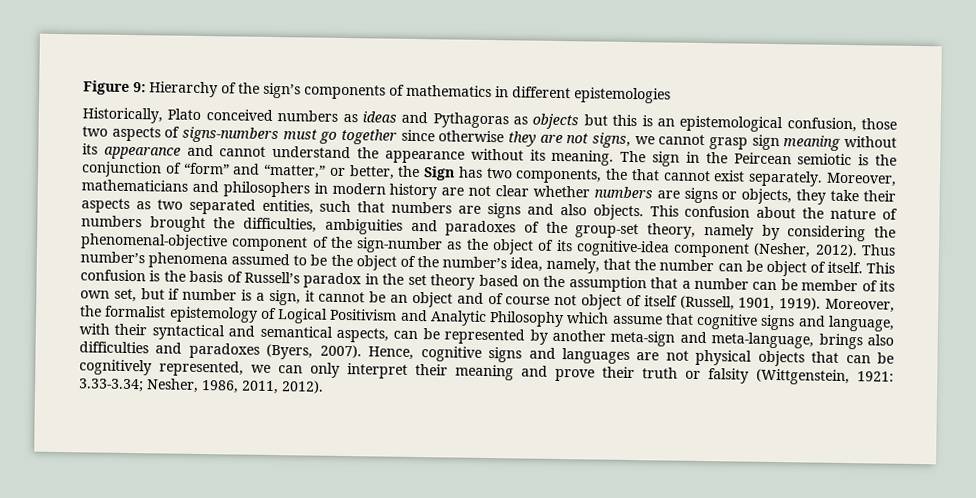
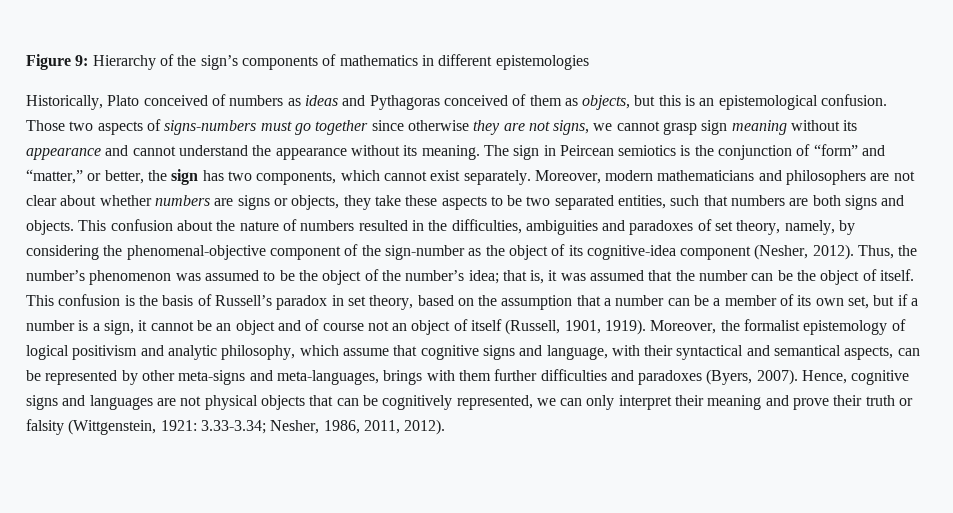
- Historically, Plato conceived numbers as ideas and Pythagoras as objects but this is an epistemological confusion, those two aspects of signs-numbers must go together since otherwise they are not signs, we cannot grasp sign meaning without its appearance and cannot understand the appearance without its meaning.
+ Historically, Plato conceived of numbers as ideas and Pythagoras conceived of them as objects, but this is an epistemological confusion. Those two aspects of signs-numbers must go together since otherwise they are not signs, we cannot grasp sign meaning without its appearance and cannot understand the appearance without its meaning.
- The sign in the Peircean semiotic is the conjunction of “form” and “matter,” or better, the Sign has two components, the that cannot exist separately.
+ The sign in Peircean semiotics is the conjunction of “form” and “matter,” or better, the sign has two components, which cannot exist separately.
- Moreover, mathematicians and philosophers in modern history are not clear whether numbers are signs or objects, they take their aspects as two separated entities, such that numbers are signs and also objects.
+ Moreover, modern mathematicians and philosophers are not clear about whether numbers are signs or objects, they take these aspects to be two separated entities, such that numbers are both signs and objects.
- This confusion about the nature of numbers brought the difficulties, ambiguities and paradoxes of the group-set theory, namely by considering the phenomenal-objective component of the sign-number as the object of its cognitive-idea component (Nesher, 2012).
+ This confusion about the nature of numbers resulted in the difficulties, ambiguities and paradoxes of set theory, namely, by considering the phenomenal-objective component of the sign-number as the object of its cognitive-idea component (Nesher, 2012).
- Thus number’s phenomena assumed to be the object of the number’s idea, namely, that the number can be object of itself.
+ Thus, the number’s phenomenon was assumed to be the object of the number’s idea; that is, it was assumed that the number can be the object of itself.
- This confusion is the basis of Russell’s paradox in the set theory based on the assumption that a number can be member of its own set, but if number is a sign, it cannot be an object and of course not object of itself (Russell, 1901, 1919).
+ This confusion is the basis of Russell’s paradox in set theory, based on the assumption that a number can be a member of its own set, but if a number is a sign, it cannot be an object and of course not an object of itself (Russell, 1901, 1919).
- Moreover, the formalist epistemology of Logical Positivism and Analytic Philosophy which assume that cognitive signs and language, with their syntactical and semantical aspects, can be represented by another meta-sign and meta-language, brings also difficulties and paradoxes (Byers, 2007).
+ Moreover, the formalist epistemology of logical positivism and analytic philosophy, which assume that cognitive signs and language, with their syntactical and semantical aspects, can be represented by other meta-signs and meta-languages, brings with them further difficulties and paradoxes (Byers, 2007).

